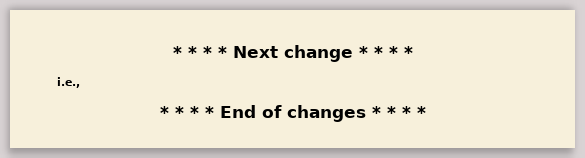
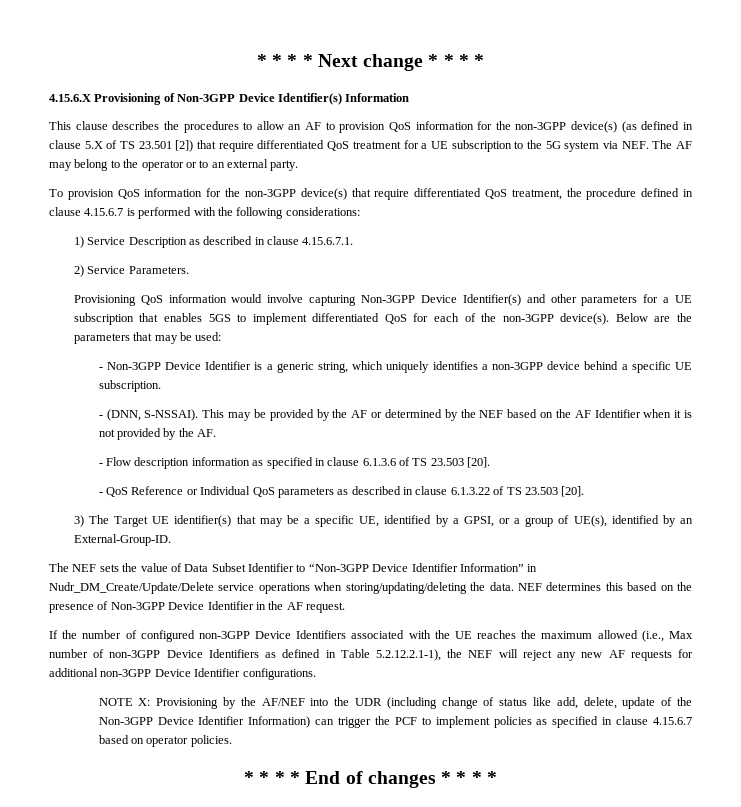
- i.e.,
+ 4.15.6.X Provisioning of Non-3GPP Device Identifier(s) Information
+ This clause describes the procedures to allow an AF to provision QoS information for the non-3GPP device(s) (as defined in clause 5.X of TS 23.501 [2]) that require differentiated QoS treatment for a UE subscription to the 5G system via NEF. The AF may belong to the operator or to an external party.
+ To provision QoS information for the non-3GPP device(s) that require differentiated QoS treatment, the procedure defined in clause 4.15.6.7 is performed with the following considerations:
+ 1) Service Description as described in clause 4.15.6.7.1.
+ 2) Service Parameters.
+ Provisioning QoS information would involve capturing Non-3GPP Device Identifier(s) and other parameters for a UE subscription that enables 5GS to implement differentiated QoS for each of the non-3GPP device(s). Below are the parameters that may be used:
+ - Non-3GPP Device Identifier is a generic string, which uniquely identifies a non-3GPP device behind a specific UE subscription.
+ - (DNN, S-NSSAI). This may be provided by the AF or determined by the NEF based on the AF Identifier when it is not provided by the AF.
+ - Flow description information as specified in clause 6.1.3.6 of TS 23.503 [20].
+ - QoS Reference or Individual QoS parameters as described in clause 6.1.3.22 of TS 23.503 [20].
+ 3) The Target UE identifier(s) that may be a specific UE, identified by a GPSI, or a group of UE(s), identified by an External-Group-ID.
+ The NEF sets the value of Data Subset Identifier to “Non-3GPP Device Identifier Information” in Nudr_DM_Create/Update/Delete service operations when storing/updating/deleting the data. NEF determines this based on the presence of Non-3GPP Device Identifier in the AF request.
+ If the number of configured non-3GPP Device Identifiers associated with the UE reaches the maximum allowed (i.e., Max number of non-3GPP Device Identifiers as defined in Table 5.2.12.2.1-1), the NEF will reject any new AF requests for additional non-3GPP Device Identifier configurations.
+ NOTE X: Provisioning by the AF/NEF into the UDR (including change of status like add, delete, update of the Non-3GPP Device Identifier Information) can trigger the PCF to implement policies as specified in clause 4.15.6.7 based on operator policies.

